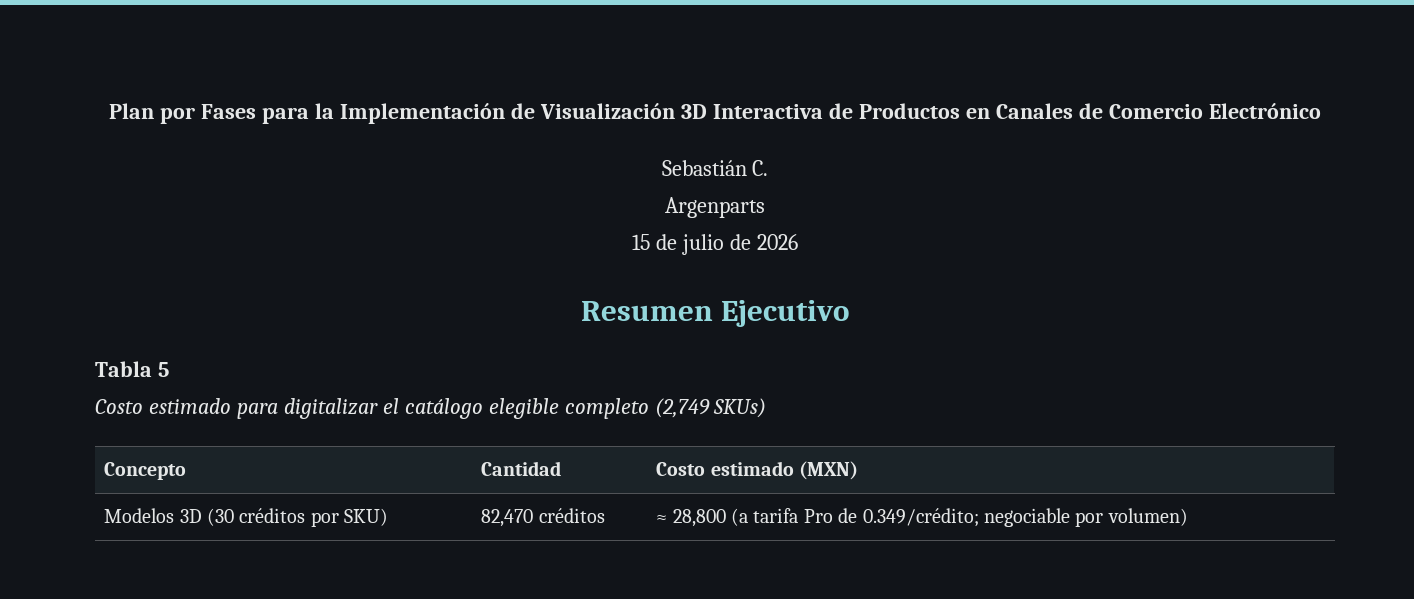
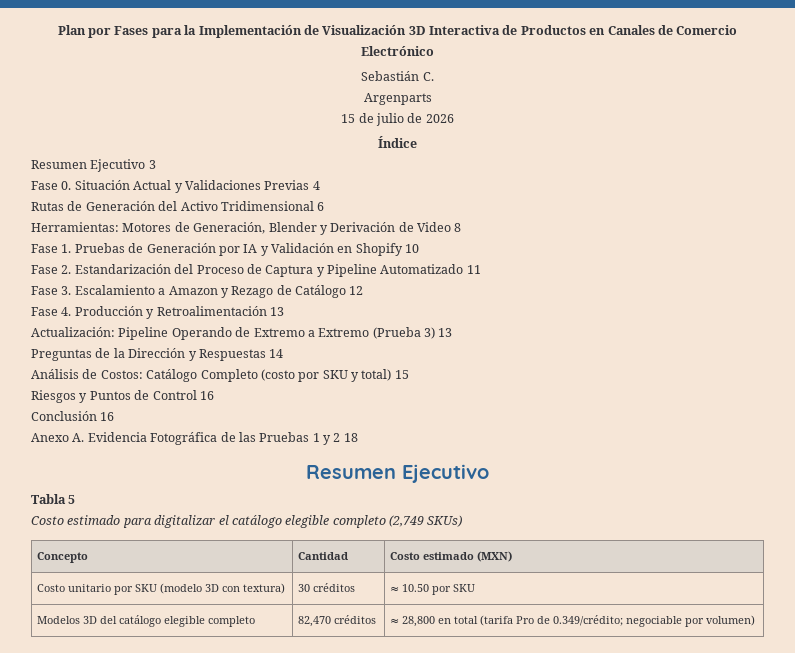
+ Índice
+ Resumen Ejecutivo 3
+ Fase 0. Situación Actual y Validaciones Previas 4
+ Rutas de Generación del Activo Tridimensional 6
+ Herramientas: Motores de Generación, Blender y Derivación de Video 8
+ Fase 1. Pruebas de Generación por IA y Validación en Shopify 10
+ Fase 2. Estandarización del Proceso de Captura y Pipeline Automatizado 11
+ Fase 3. Escalamiento a Amazon y Rezago de Catálogo 12
+ Fase 4. Producción y Retroalimentación 13
+ Actualización: Pipeline Operando de Extremo a Extremo (Prueba 3) 13
+ Preguntas de la Dirección y Respuestas 14
+ Análisis de Costos: Catálogo Completo (costo por SKU y total) 15
+ Riesgos y Puntos de Control 16
+ Conclusión 16
+ Anexo A. Evidencia Fotográfica de las Pruebas 1 y 2 18
- Modelos 3D (30 créditos por SKU) | 82,470 créditos | ≈ 28,800 (a tarifa Pro de 0.349/crédito; negociable por volumen)
+ Costo unitario por SKU (modelo 3D con textura) | 30 créditos | ≈ 10.50 por SKU
+ Modelos 3D del catálogo elegible completo | 82,470 créditos | ≈ 28,800 en total (tarifa Pro de 0.349/crédito; negociable por volumen)

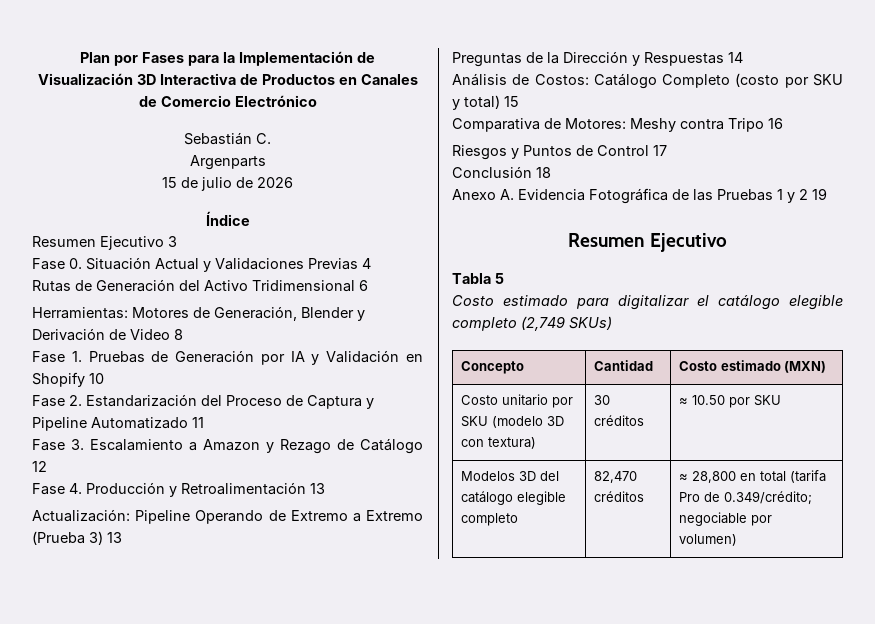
+ Comparativa de Motores: Meshy contra Tripo 16
- Riesgos y Puntos de Control 16
+ Riesgos y Puntos de Control 17
- Conclusión 16
+ Conclusión 18
- Anexo A. Evidencia Fotográfica de las Pruebas 1 y 2 18
+ Anexo A. Evidencia Fotográfica de las Pruebas 1 y 2 19

